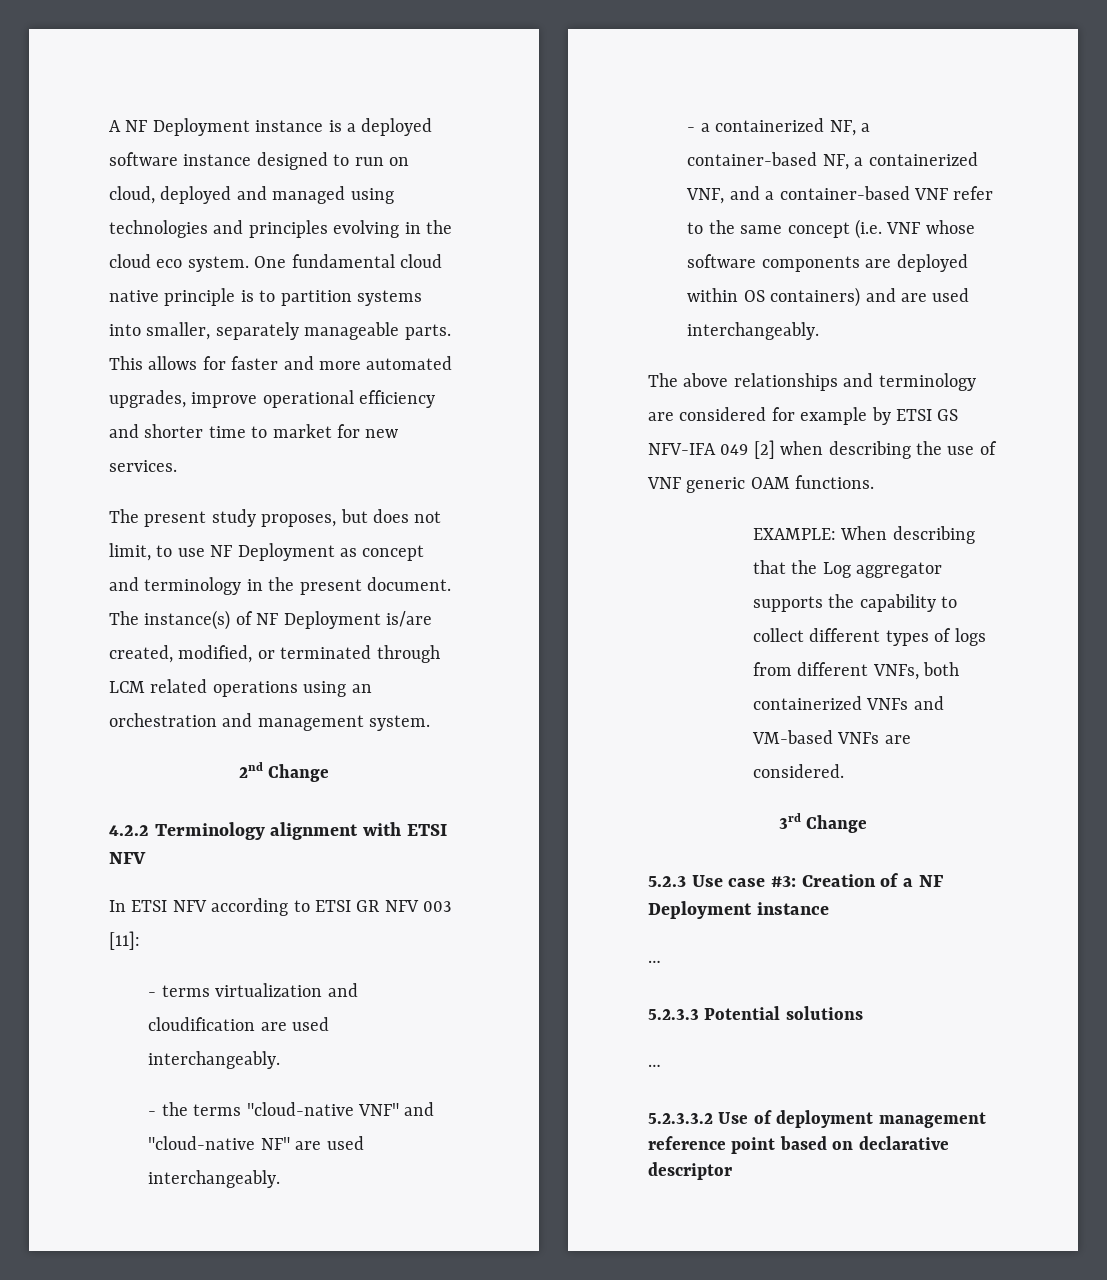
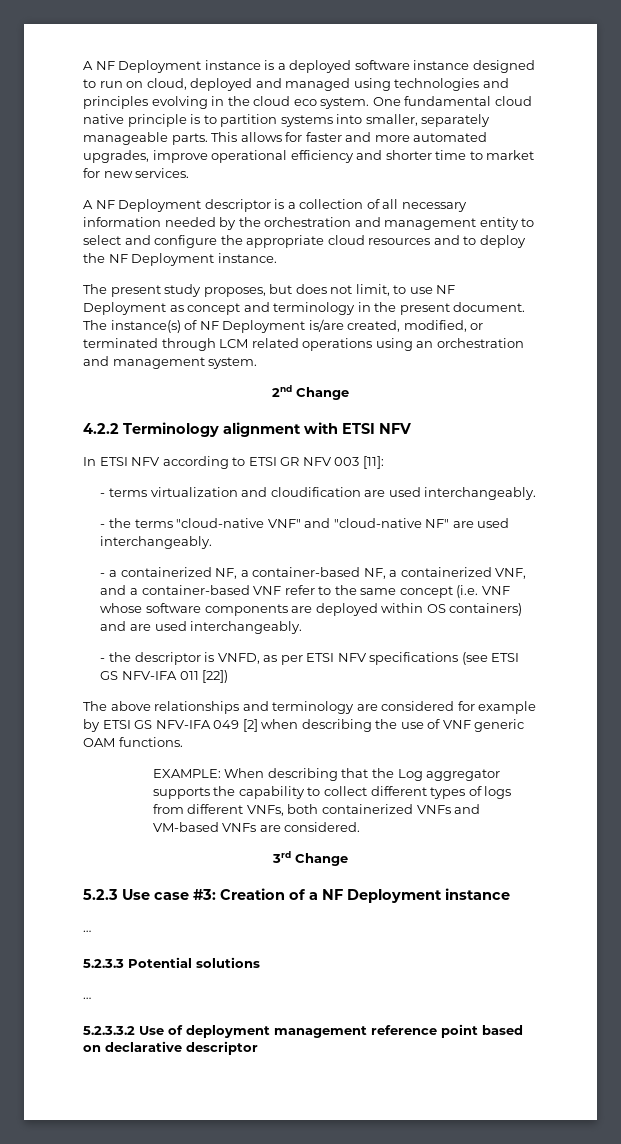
+ A NF Deployment descriptor is a collection of all necessary information needed by the orchestration and management entity to select and configure the appropriate cloud resources and to deploy the NF Deployment instance.
+ - the descriptor is VNFD, as per ETSI NFV specifications (see ETSI GS NFV-IFA 011 [22])

